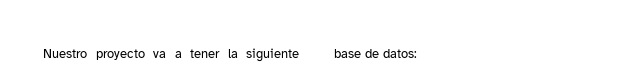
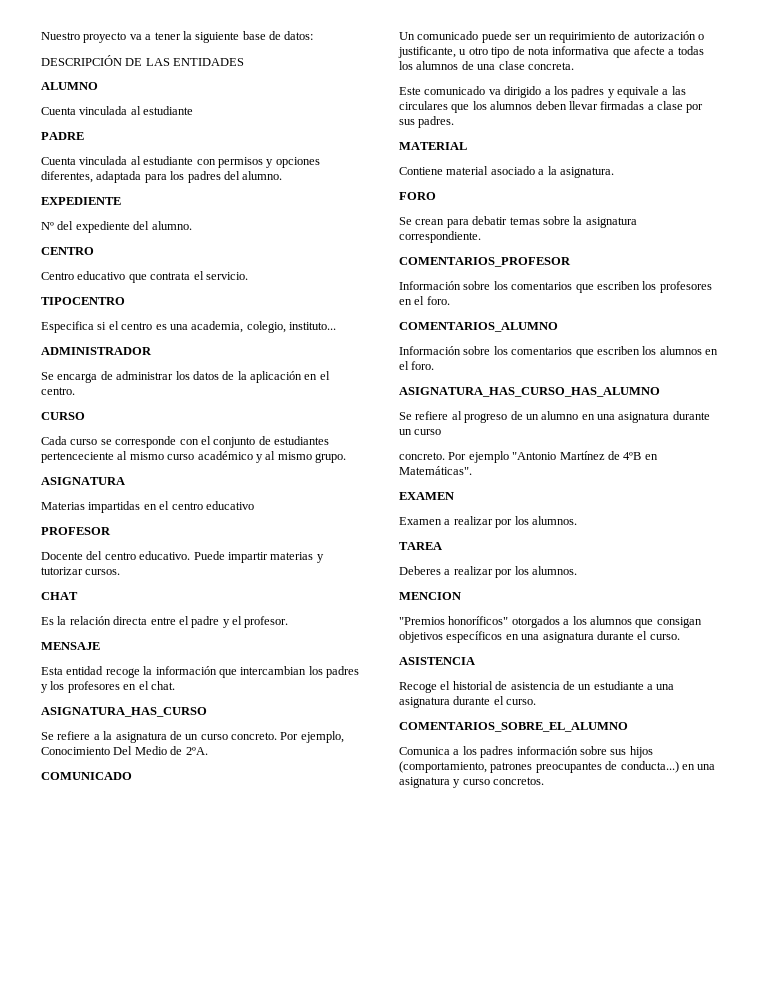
+ DESCRIPCIÓN DE LAS ENTIDADES
+ ALUMNO
+ Cuenta vinculada al estudiante
+ PADRE
+ Cuenta vinculada al estudiante con permisos y opciones diferentes, adaptada para los padres del alumno.
+ EXPEDIENTE
+ Nº del expediente del alumno.
+ CENTRO
+ Centro educativo que contrata el servicio.
+ TIPOCENTRO
+ Especifica si el centro es una academia, colegio, instituto...
+ ADMINISTRADOR
+ Se encarga de administrar los datos de la aplicación en el centro.
+ CURSO
+ Cada curso se corresponde con el conjunto de estudiantes pertenceciente al mismo curso académico y al mismo grupo.
+ ASIGNATURA
+ Materias impartidas en el centro educativo
+ PROFESOR
+ Docente del centro educativo. Puede impartir materias y tutorizar cursos.
+ CHAT
+ Es la relación directa entre el padre y el profesor.
+ MENSAJE
+ Esta entidad recoge la información que intercambian los padres y los profesores en el chat.
+ ASIGNATURA_HAS_CURSO
+ Se refiere a la asignatura de un curso concreto. Por ejemplo, Conocimiento Del Medio de 2ºA.
+ COMUNICADO
+ Un comunicado puede ser un requirimiento de autorización o justificante, u otro tipo de nota informativa que afecte a todas los alumnos de una clase concreta.
+ Este comunicado va dirigido a los padres y equivale a las circulares que los alumnos deben llevar firmadas a clase por sus padres.
+ MATERIAL
+ Contiene material asociado a la asignatura.
+ FORO
+ Se crean para debatir temas sobre la asignatura correspondiente.
+ COMENTARIOS_PROFESOR
+ Información sobre los comentarios que escriben los profesores en el foro.
+ COMENTARIOS_ALUMNO
+ Información sobre los comentarios que escriben los alumnos en el foro.
+ ASIGNATURA_HAS_CURSO_HAS_ALUMNO
+ Se refiere al progreso de un alumno en una asignatura durante un curso
+ concreto. Por ejemplo "Antonio Martínez de 4ºB en Matemáticas".
+ EXAMEN
+ Examen a realizar por los alumnos.
+ TAREA
+ Deberes a realizar por los alumnos.
+ MENCION
+ "Premios honoríficos" otorgados a los alumnos que consigan objetivos específicos en una asignatura durante el curso.
+ ASISTENCIA
+ Recoge el historial de asistencia de un estudiante a una asignatura durante el curso.
+ COMENTARIOS_SOBRE_EL_ALUMNO
+ Comunica a los padres información sobre sus hijos (comportamiento, patrones preocupantes de conducta...) en una asignatura y curso concretos.

